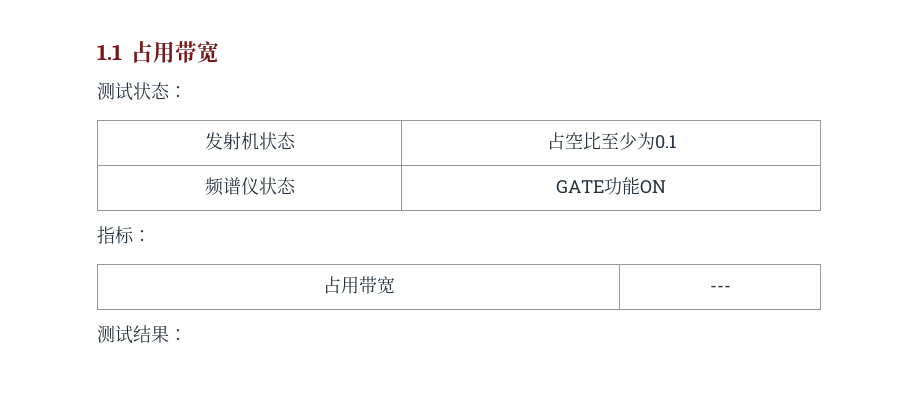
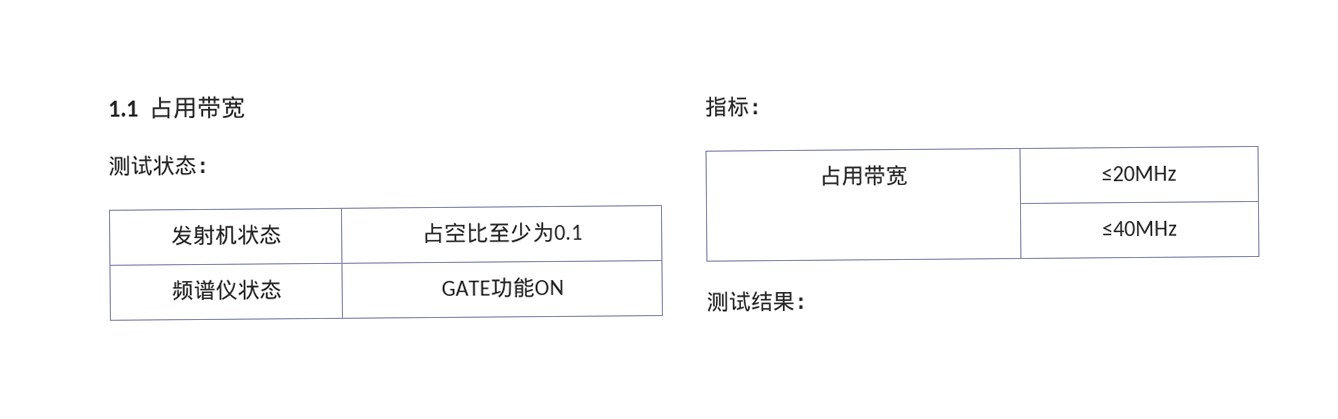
- 占用带宽 | ---
+ 占用带宽 | ≤20MHz
+ | ≤40MHz

